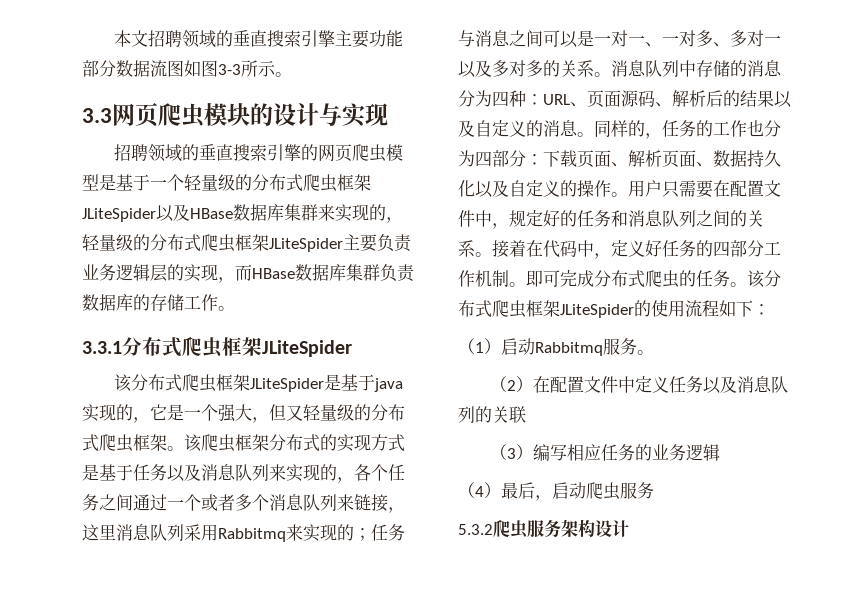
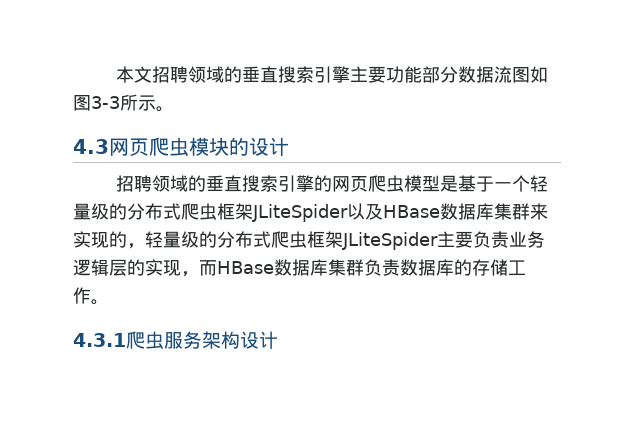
- 3.3网页爬虫模块的设计与实现
+ 4.3网页爬虫模块的设计
- 3.3.1分布式爬虫框架JLiteSpider
- 该分布式爬虫框架JLiteSpider是基于java实现的，它是一个强大，但又轻量级的分布式爬虫框架。该爬虫框架分布式的实现方式是基于任务以及消息队列来实现的，各个任务之间通过一个或者多个消息队列来链接，这里消息队列采用Rabbitmq来实现的；任务与消息之间可以是一对一、一对多、多对一以及多对多的关系。消息队列中存储的消息分为四种：URL、页面源码、解析后的结果以及自定义的消息。同样的，任务的工作也分为四部分：下载页面、解析页面、数据持久化以及自定义的操作。用户只需要在配置文件中，规定好的任务和消息队列之间的关系。接着在代码中，定义好任务的四部分工作机制。即可完成分布式爬虫的任务。该分布式爬虫框架JLiteSpider的使用流程如下：
- （1）启动Rabbitmq服务。
- （2）在配置文件中定义任务以及消息队列的关联
- （3）编写相应任务的业务逻辑
- （4）最后，启动爬虫服务
- 5.3.2爬虫服务架构设计
+ 4.3.1爬虫服务架构设计

